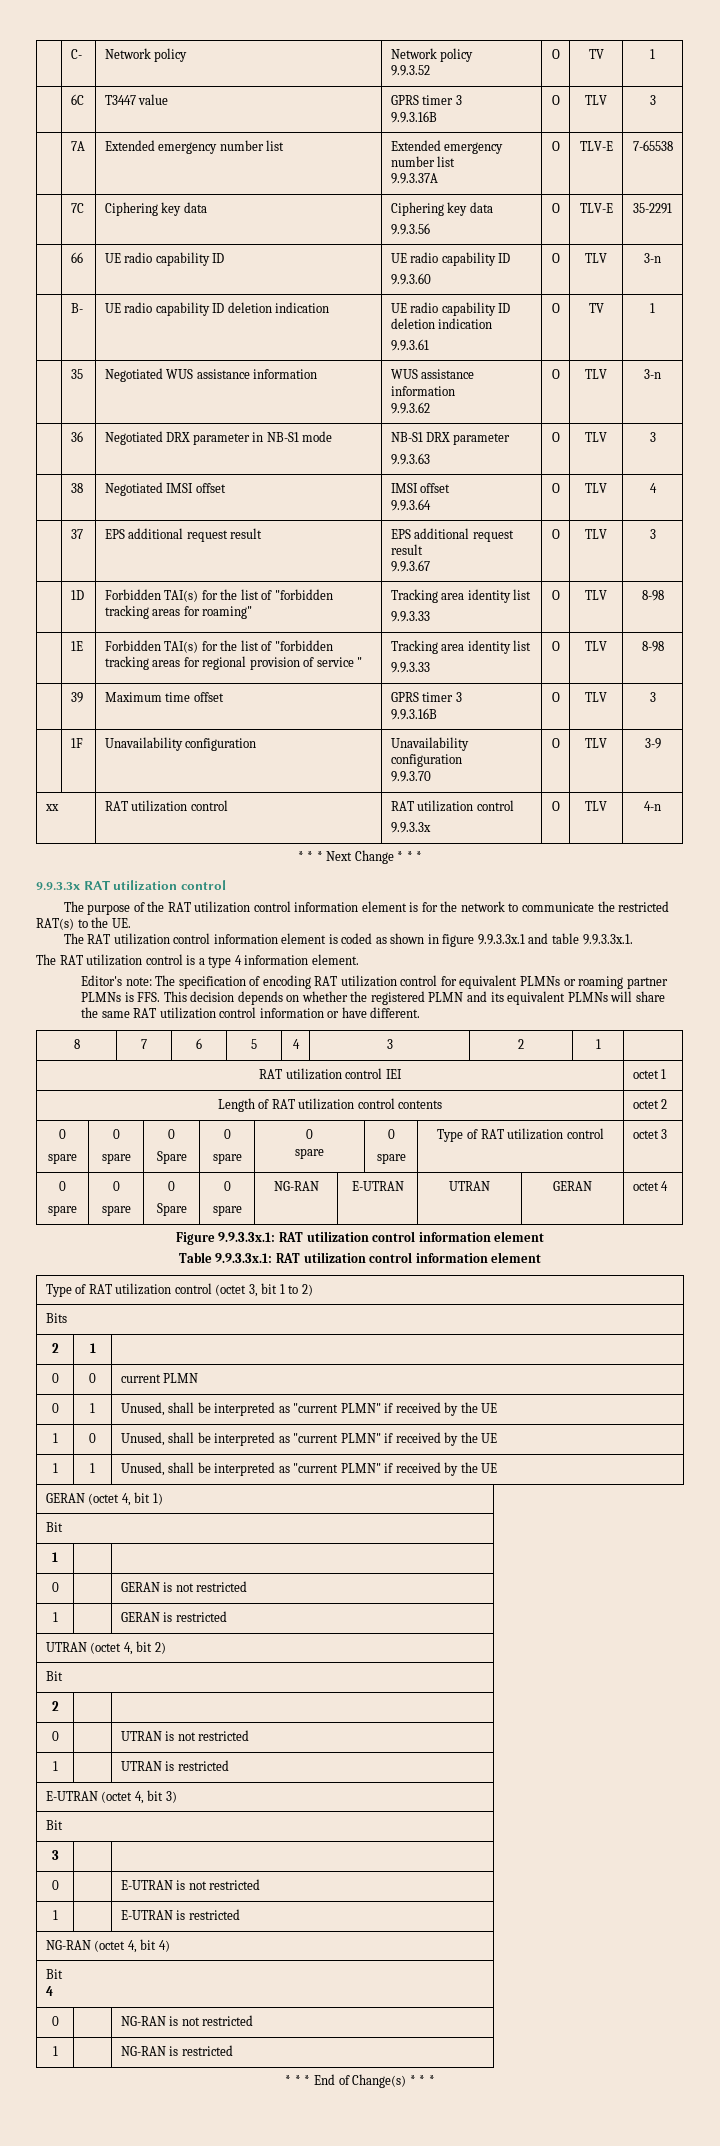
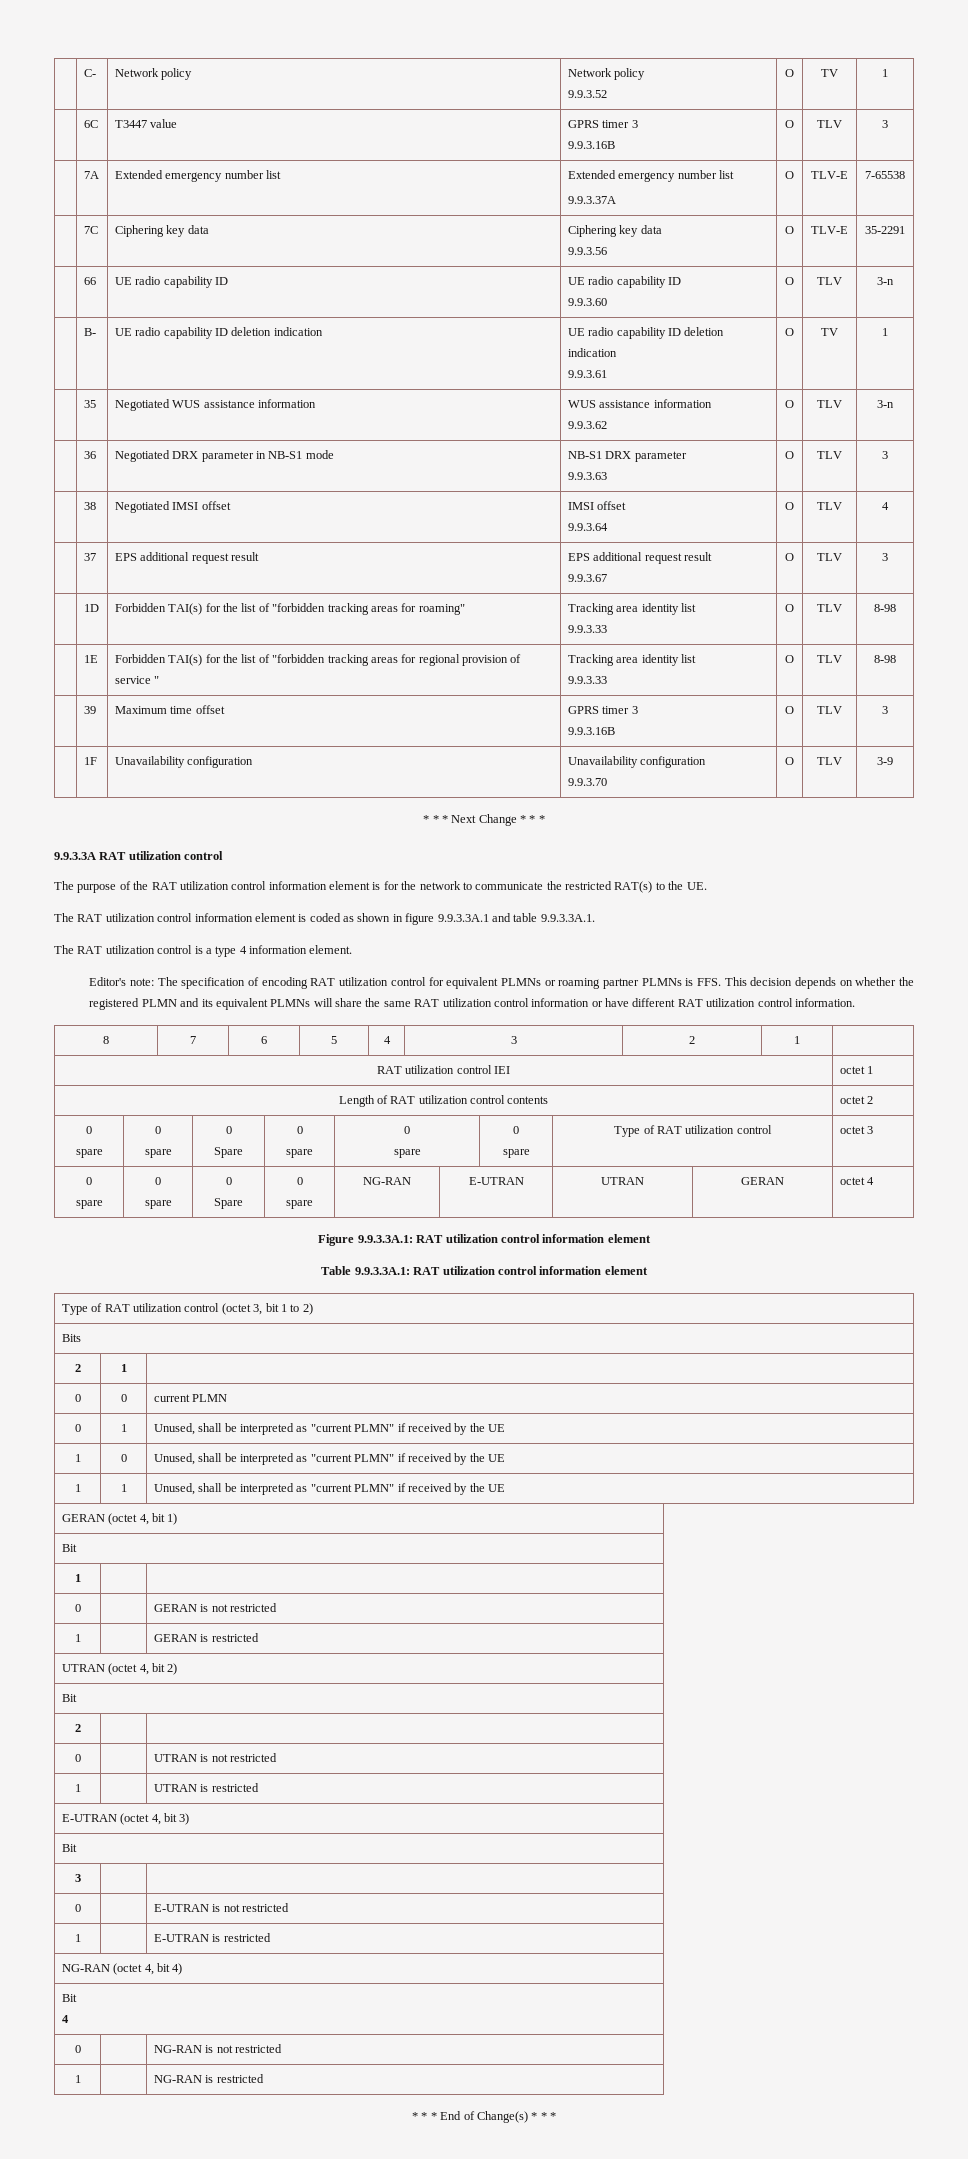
- xx | RAT utilization control | RAT utilization control
- 9.9.3.3x | O | TLV | 4-n
- 9.9.3.3x RAT utilization control
+ 9.9.3.3A RAT utilization control
- The RAT utilization control information element is coded as shown in figure 9.9.3.3x.1 and table 9.9.3.3x.1.
+ The RAT utilization control information element is coded as shown in figure 9.9.3.3A.1 and table 9.9.3.3A.1.
- Editor's note: The specification of encoding RAT utilization control for equivalent PLMNs or roaming partner PLMNs is FFS. This decision depends on whether the registered PLMN and its equivalent PLMNs will share the same RAT utilization control information or have different.
+ Editor's note: The specification of encoding RAT utilization control for equivalent PLMNs or roaming partner PLMNs is FFS. This decision depends on whether the registered PLMN and its equivalent PLMNs will share the same RAT utilization control information or have different RAT utilization control information.
- Figure 9.9.3.3x.1: RAT utilization control information element
+ Figure 9.9.3.3A.1: RAT utilization control information element
- Table 9.9.3.3x.1: RAT utilization control information element
+ Table 9.9.3.3A.1: RAT utilization control information element

